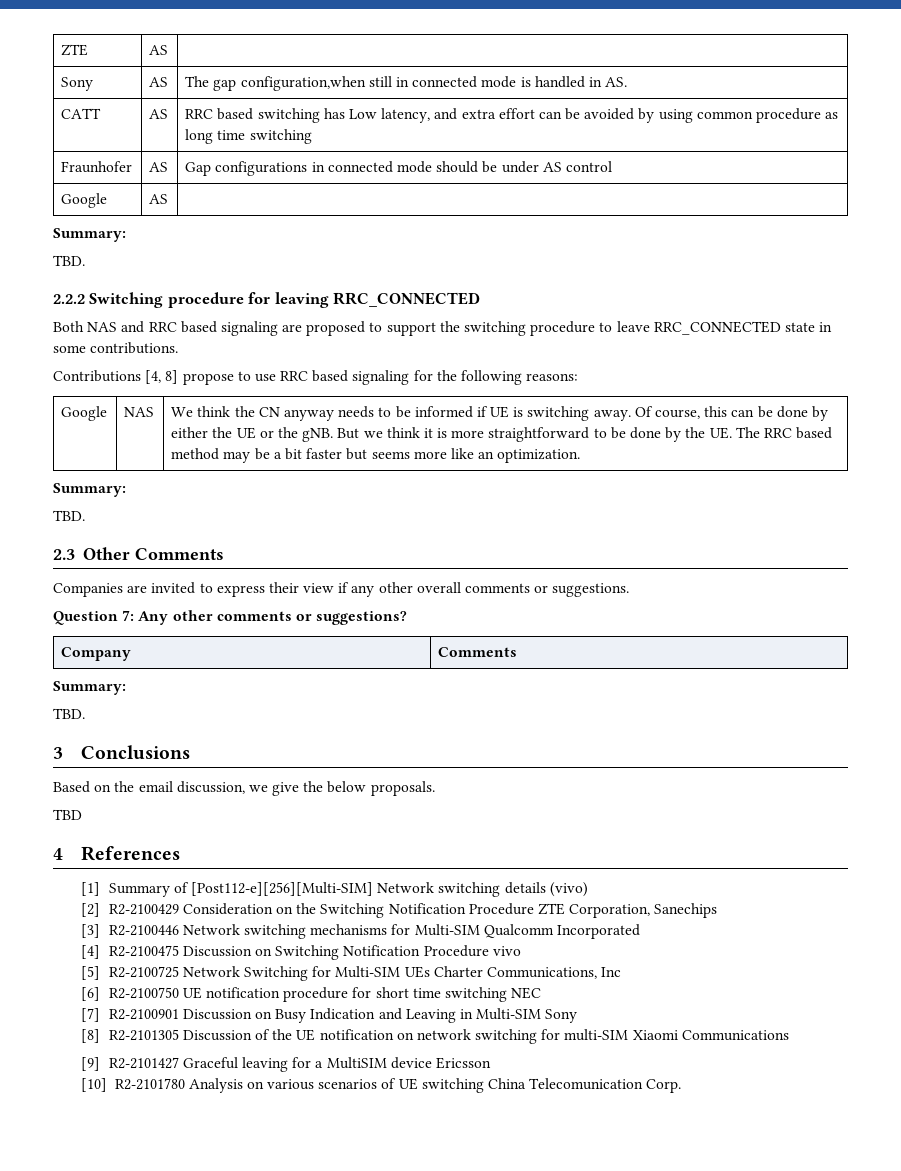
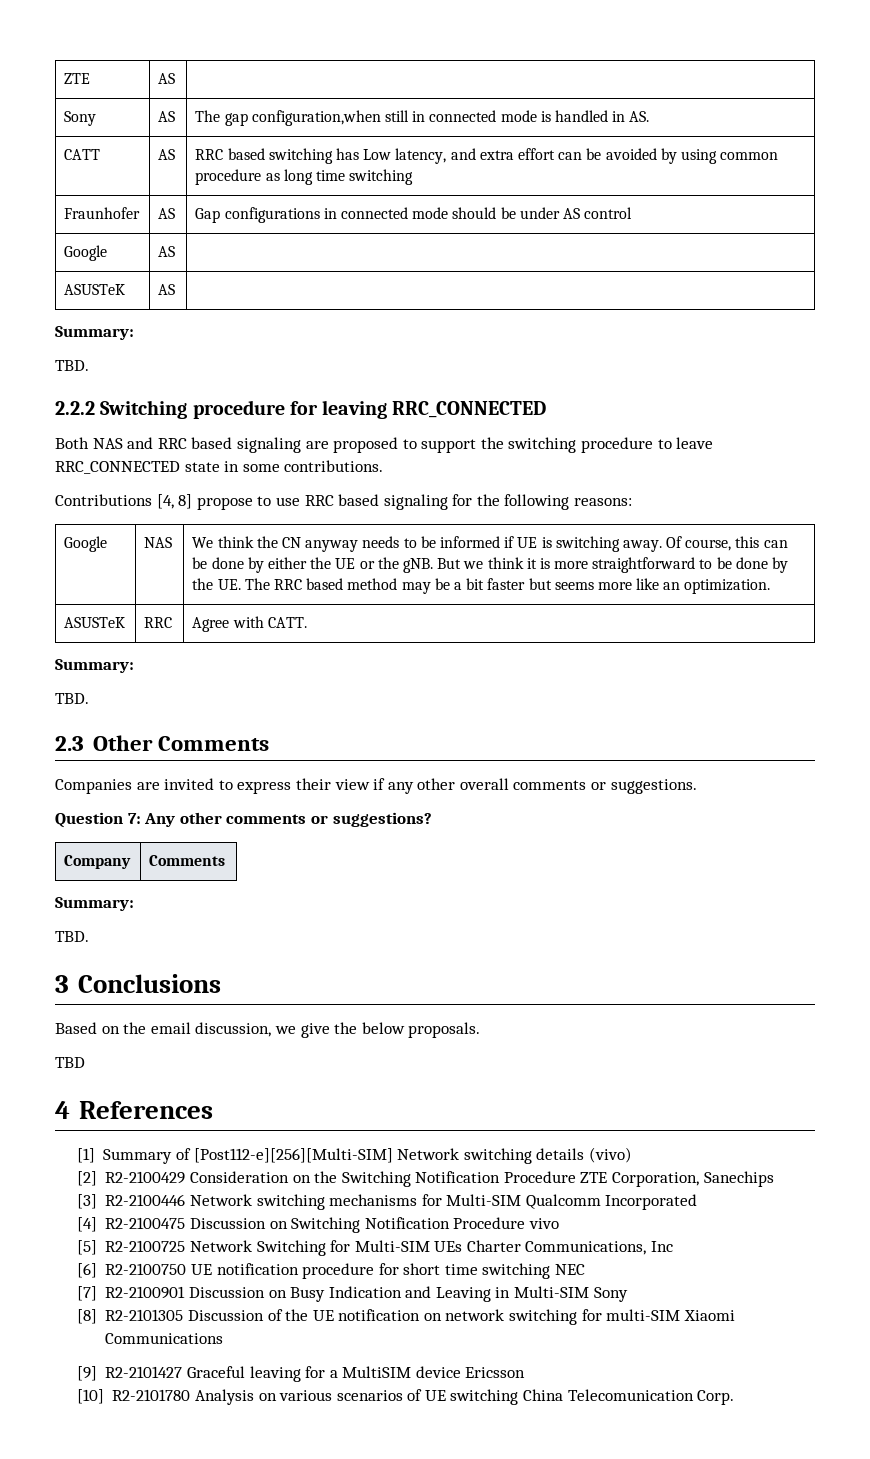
+ ASUSTeK | AS |
+ ASUSTeK | RRC | Agree with CATT.

